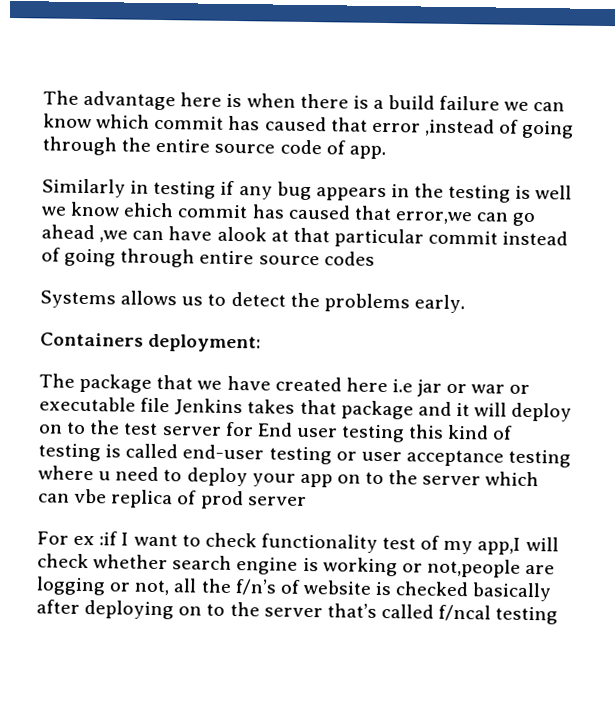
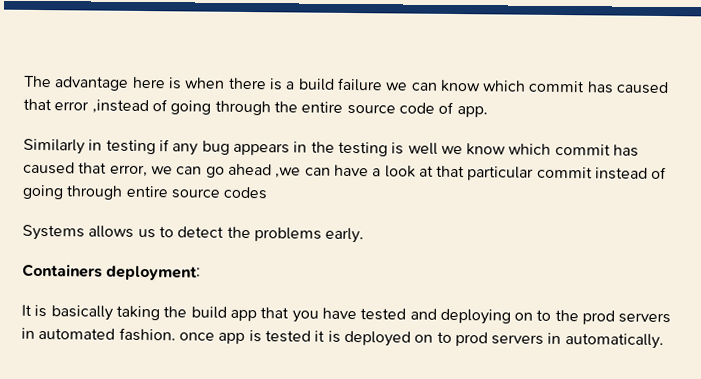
- Similarly in testing if any bug appears in the testing is well we know ehich commit has caused that error,we can go ahead ,we can have alook at that particular commit instead of going through entire source codes
+ Similarly in testing if any bug appears in the testing is well we know which commit has caused that error, we can go ahead ,we can have a look at that particular commit instead of going through entire source codes
- The package that we have created here i.e jar or war or executable file Jenkins takes that package and it will deploy on to the test server for End user testing this kind of testing is called end-user testing or user acceptance testing where u need to deploy your app on to the server which can vbe replica of prod server
- For ex :if I want to check functionality test of my app,I will check whether search engine is working or not,people are logging or not, all the f/n’s of website is checked basically after deploying on to the server that’s called f/ncal testing
+ It is basically taking the build app that you have tested and deploying on to the prod servers in automated fashion. once app is tested it is deployed on to prod servers in automatically.

